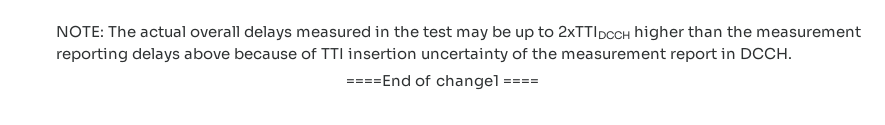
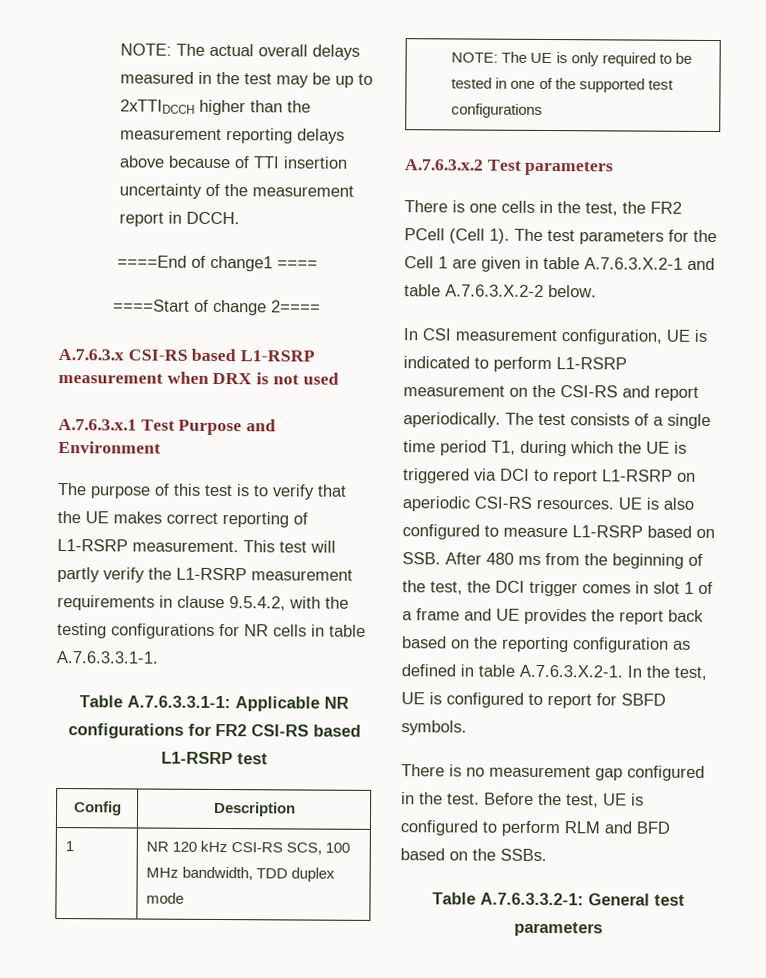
+ ====Start of change 2====
+ A.7.6.3.x CSI-RS based L1-RSRP measurement when DRX is not used
+ A.7.6.3.x.1 Test Purpose and Environment
+ The purpose of this test is to verify that the UE makes correct reporting of L1-RSRP measurement. This test will partly verify the L1-RSRP measurement requirements in clause 9.5.4.2, with the testing configurations for NR cells in table A.7.6.3.3.1-1.
+ Table A.7.6.3.3.1-1: Applicable NR configurations for FR2 CSI-RS based L1-RSRP test
+ Config | Description
+ 1 | NR 120 kHz CSI-RS SCS, 100 MHz bandwidth, TDD duplex mode
+ NOTE: The UE is only required to be tested in one of the supported test configurations
+ A.7.6.3.x.2 Test parameters
+ There is one cells in the test, the FR2 PCell (Cell 1). The test parameters for the Cell 1 are given in table A.7.6.3.X.2-1 and table A.7.6.3.X.2-2 below.
+ In CSI measurement configuration, UE is indicated to perform L1-RSRP measurement on the CSI-RS and report aperiodically. The test consists of a single time period T1, during which the UE is triggered via DCI to report L1-RSRP on aperiodic CSI-RS resources. UE is also configured to measure L1-RSRP based on SSB. After 480 ms from the beginning of the test, the DCI trigger comes in slot 1 of a frame and UE provides the report back based on the reporting configuration as defined in table A.7.6.3.X.2-1. In the test, UE is configured to report for SBFD symbols.
+ There is no measurement gap configured in the test. Before the test, UE is configured to perform RLM and BFD based on the SSBs.
+ Table A.7.6.3.3.2-1: General test parameters

